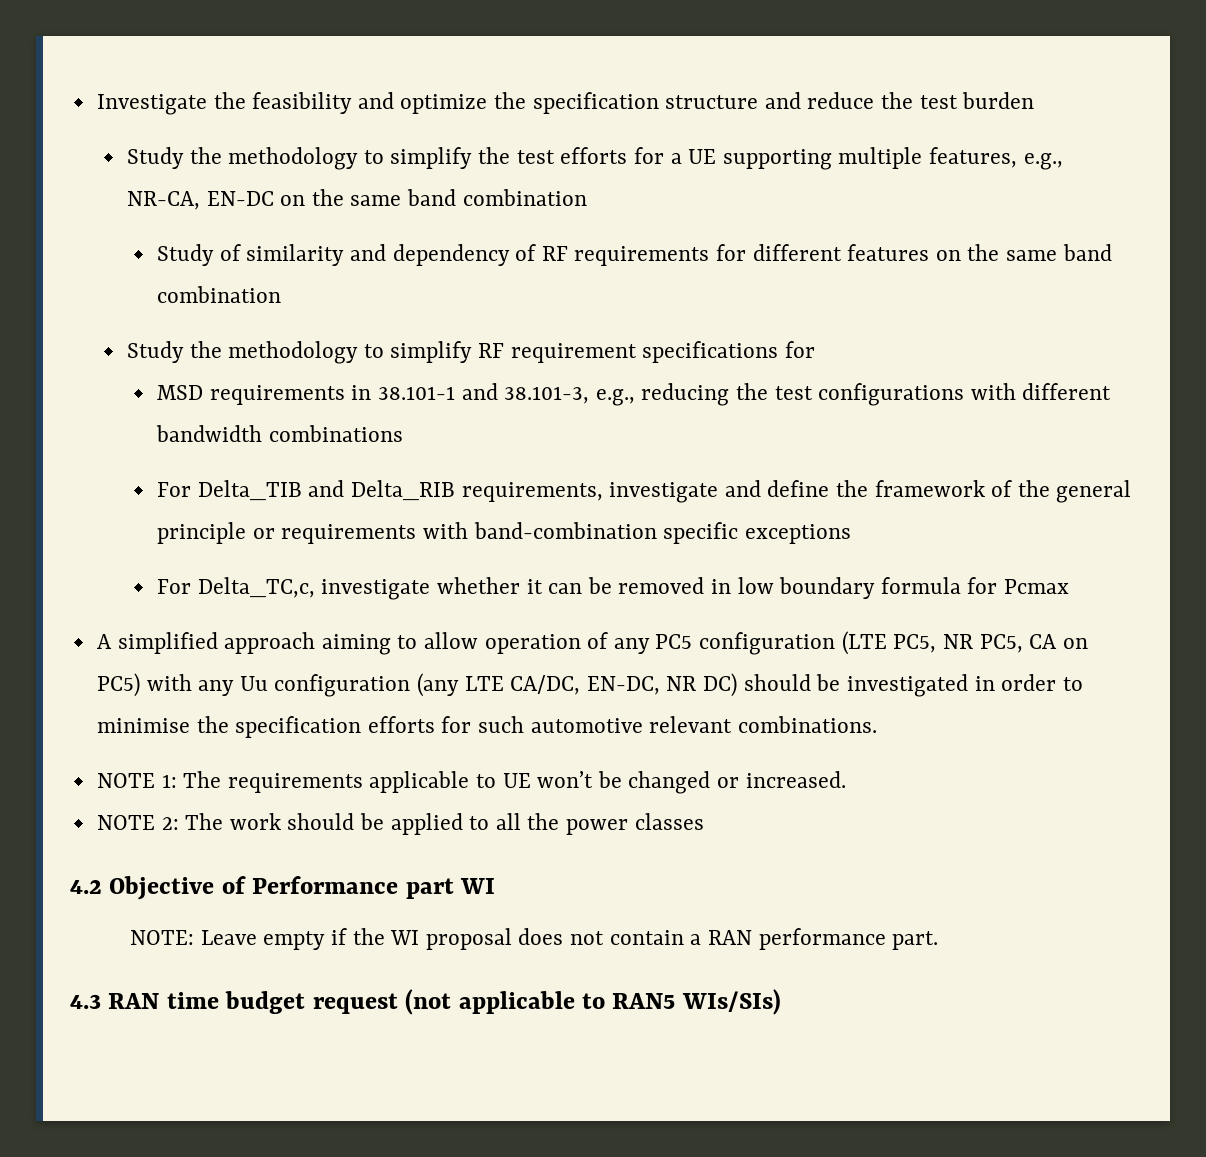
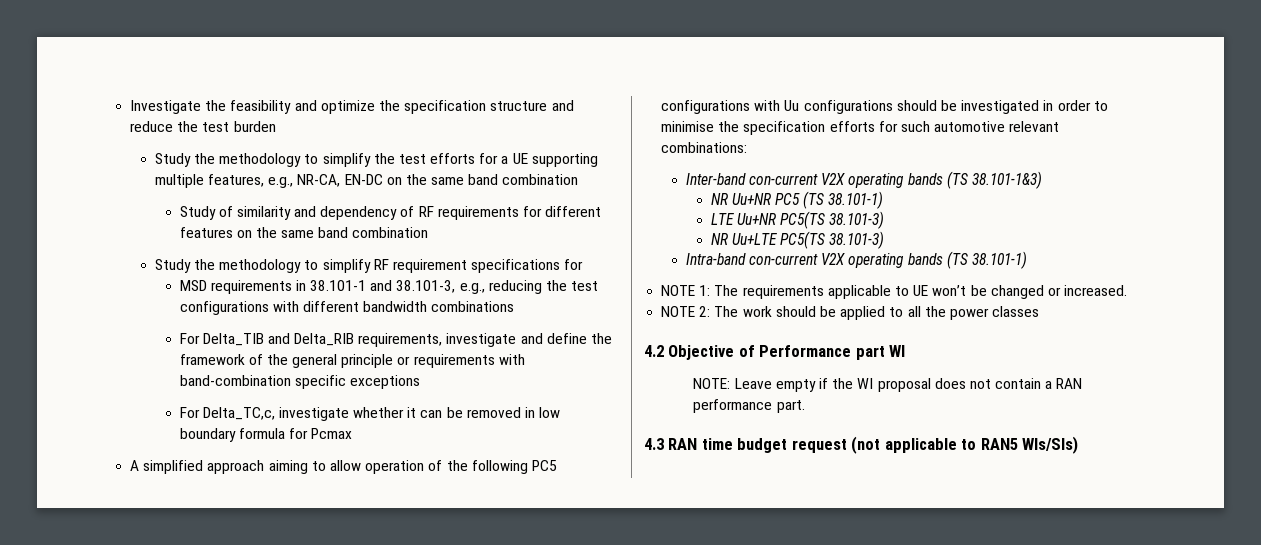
- A simplified approach aiming to allow operation of any PC5 configuration (LTE PC5, NR PC5, CA on PC5) with any Uu configuration (any LTE CA/DC, EN-DC, NR DC) should be investigated in order to minimise the specification efforts for such automotive relevant combinations.
+ A simplified approach aiming to allow operation of the following PC5 configurations with Uu configurations should be investigated in order to minimise the specification efforts for such automotive relevant combinations:
+ Inter-band con-current V2X operating bands (TS 38.101-1&3)
+ NR Uu+NR PC5 (TS 38.101-1)
+ LTE Uu+NR PC5(TS 38.101-3)
+ NR Uu+LTE PC5(TS 38.101-3)
+ Intra-band con-current V2X operating bands (TS 38.101-1)

